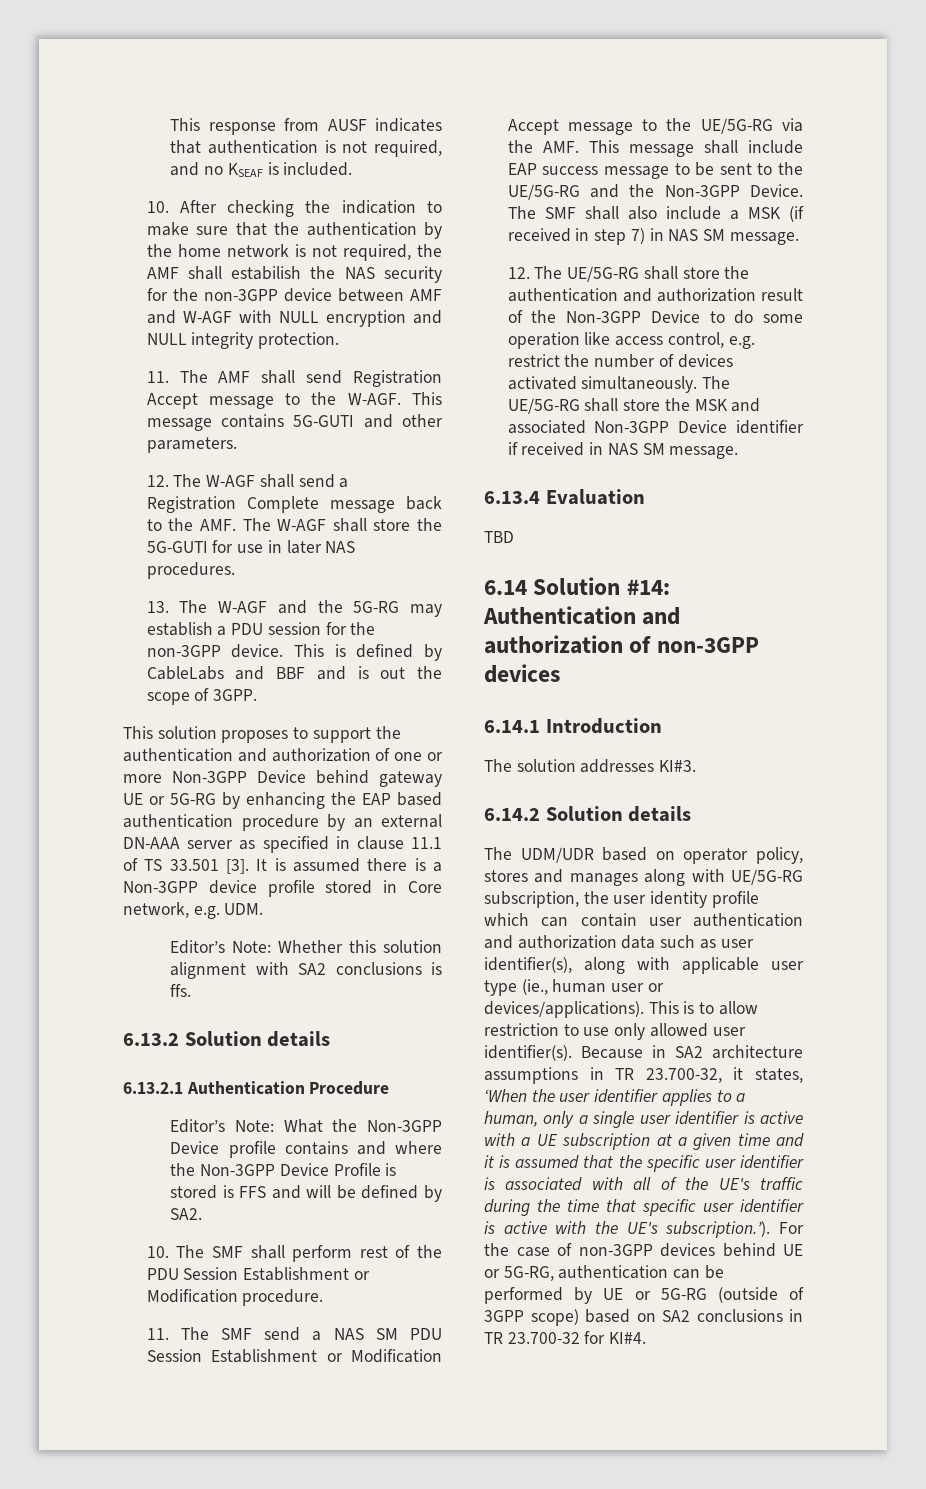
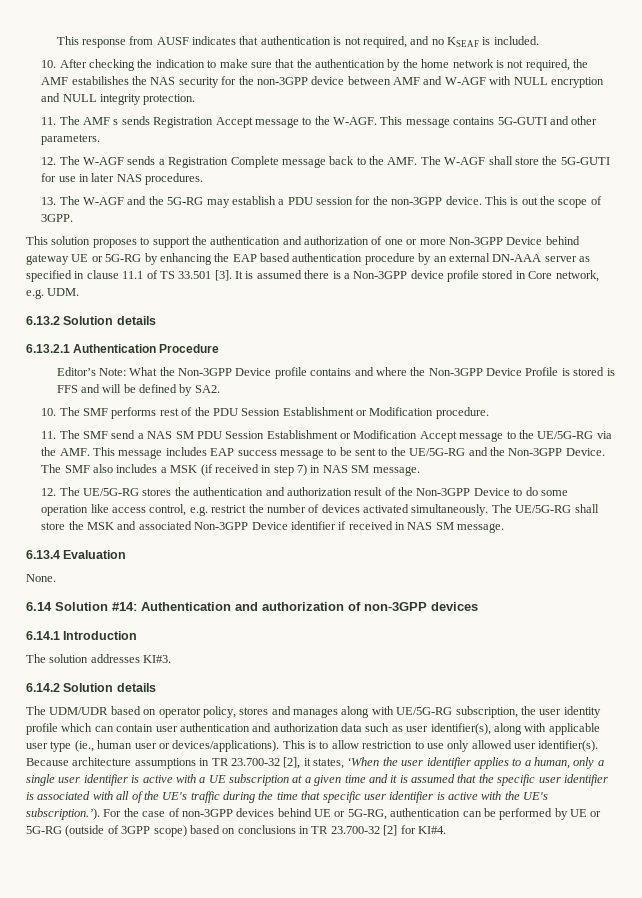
- 10. After checking the indication to make sure that the authentication by the home network is not required, the AMF shall estabilish the NAS security for the non-3GPP device between AMF and W-AGF with NULL encryption and NULL integrity protection.
+ 10. After checking the indication to make sure that the authentication by the home network is not required, the AMF estabilishes the NAS security for the non-3GPP device between AMF and W-AGF with NULL encryption and NULL integrity protection.
- 11. The AMF shall send Registration Accept message to the W-AGF.
+ 11. The AMF s sends Registration Accept message to the W-AGF.
- 12. The W-AGF shall send a Registration Complete message back to the AMF. The W-AGF shall store the 5G-GUTI for use in later NAS procedures.
+ 12. The W-AGF sends a Registration Complete message back to the AMF. The W-AGF shall store the 5G-GUTI for use in later NAS procedures.
- This is defined by CableLabs and BBF and is out the scope of 3GPP.
+ This is out the scope of 3GPP.
- Editor’s Note: Whether this solution alignment with SA2 conclusions is ffs.
- 10. The SMF shall perform rest of the PDU Session Establishment or Modification procedure.
+ 10. The SMF performs rest of the PDU Session Establishment or Modification procedure.
- 11. The SMF send a NAS SM PDU Session Establishment or Modification Accept message to the UE/5G-RG via the AMF. This message shall include EAP success message to be sent to the UE/5G-RG and the Non-3GPP Device.
+ 11. The SMF send a NAS SM PDU Session Establishment or Modification Accept message to the UE/5G-RG via the AMF. This message includes EAP success message to be sent to the UE/5G-RG and the Non-3GPP Device.
- The SMF shall also include a MSK (if received in step 7) in NAS SM message.
+ The SMF also includes a MSK (if received in step 7) in NAS SM message.
- 12. The UE/5G-RG shall store the authentication and authorization result of the Non-3GPP Device to do some operation like access control, e.g. restrict the number of devices activated simultaneously.
+ 12. The UE/5G-RG stores the authentication and authorization result of the Non-3GPP Device to do some operation like access control, e.g. restrict the number of devices activated simultaneously.
- TBD
+ None.
- Because in SA2 architecture assumptions in TR 23.700-32, it states, ‘When the user identifier applies to a human, only a single user identifier is active with a UE subscription at a given time and it is assumed that the specific user identifier is associated with all of the UE's traffic during the time that specific user identifier is active with the UE's subscription.’). For the case of non-3GPP devices behind UE or 5G-RG, authentication can be performed by UE or 5G-RG (outside of 3GPP scope) based on SA2 conclusions in TR 23.700-32 for KI#4.
+ Because architecture assumptions in TR 23.700-32 [2], it states, ‘When the user identifier applies to a human, only a single user identifier is active with a UE subscription at a given time and it is assumed that the specific user identifier is associated with all of the UE's traffic during the time that specific user identifier is active with the UE's subscription.’). For the case of non-3GPP devices behind UE or 5G-RG, authentication can be performed by UE or 5G-RG (outside of 3GPP scope) based on conclusions in TR 23.700-32 [2] for KI#4.

